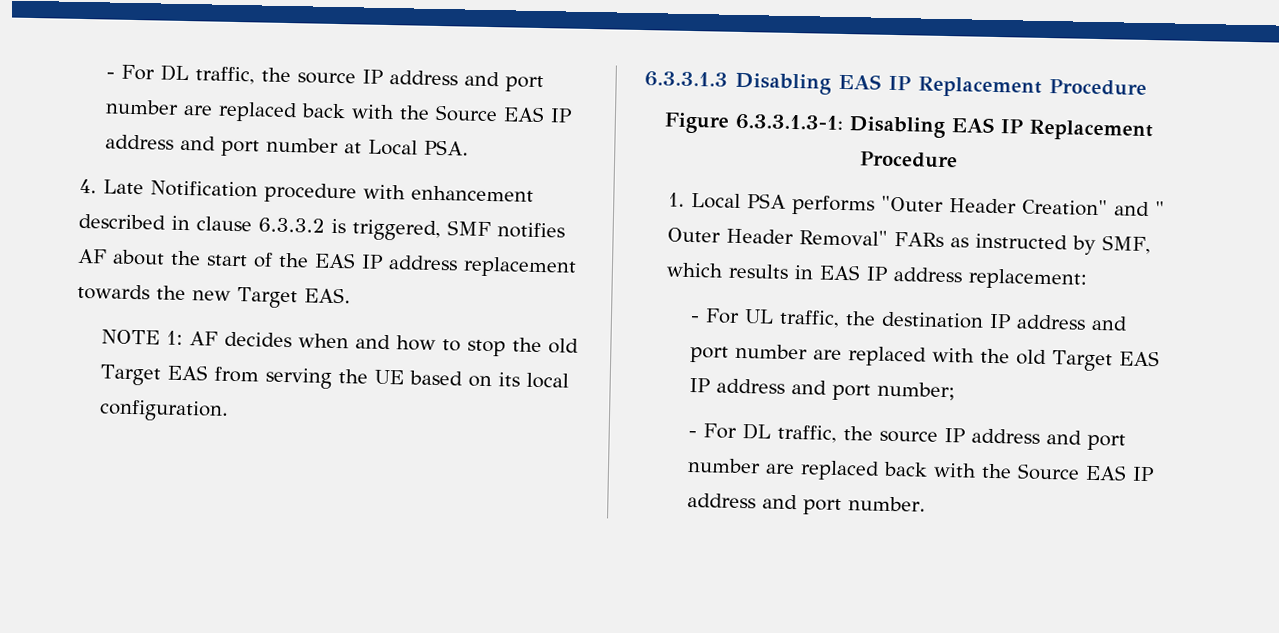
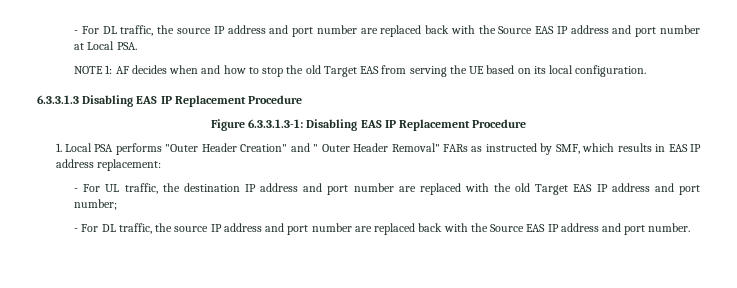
- 4. Late Notification procedure with enhancement described in clause 6.3.3.2 is triggered, SMF notifies AF about the start of the EAS IP address replacement towards the new Target EAS.

